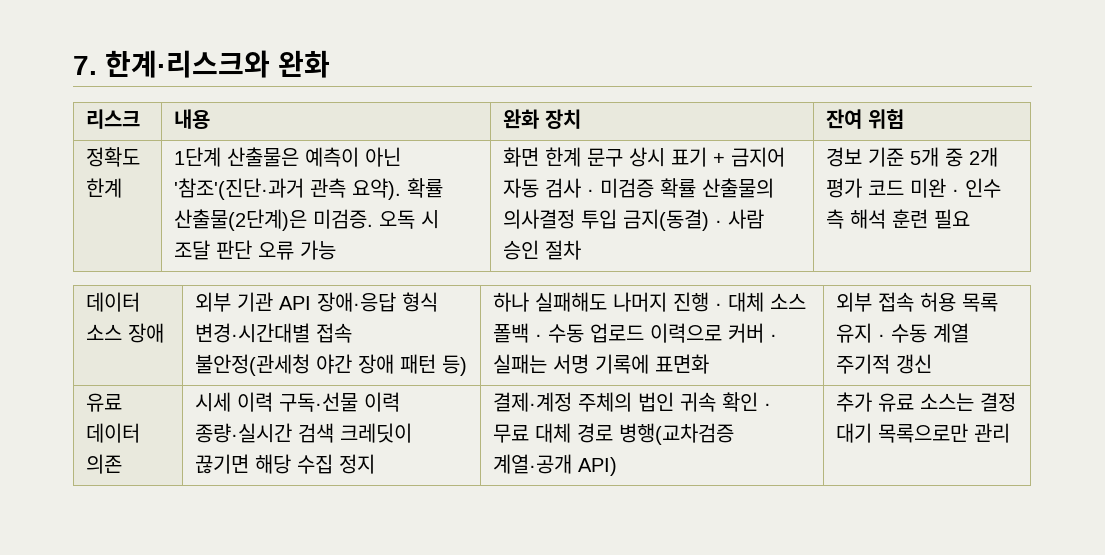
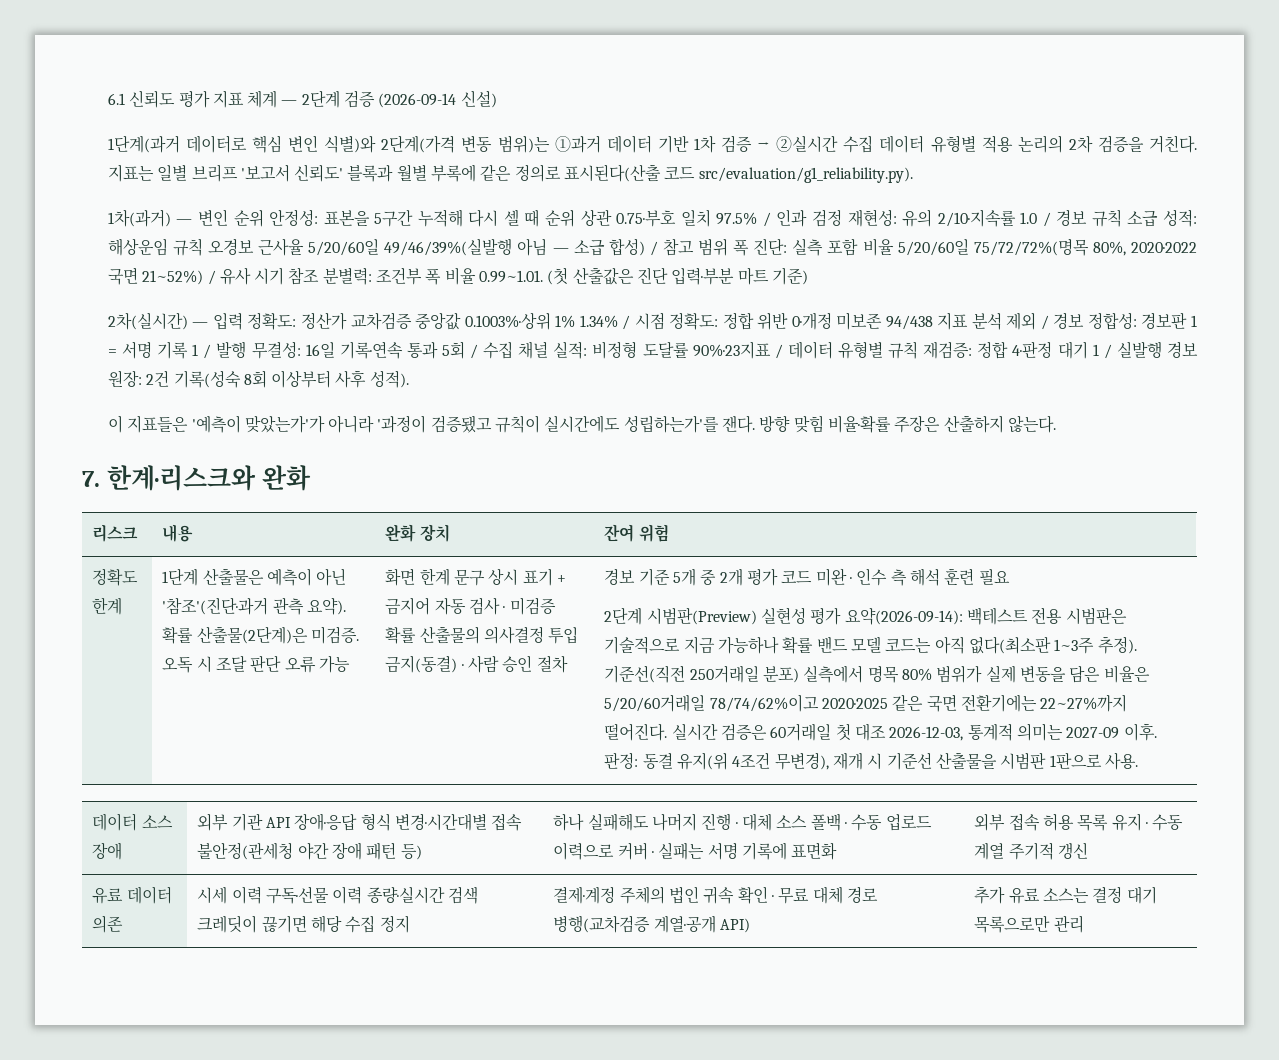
+ 6.1 신뢰도 평가 지표 체계 — 2단계 검증 (2026-09-14 신설)
+ 1단계(과거 데이터로 핵심 변인 식별)와 2단계(가격 변동 범위)는 ①과거 데이터 기반 1차 검증 → ②실시간 수집 데이터 유형별 적용 논리의 2차 검증을 거친다. 지표는 일별 브리프 '보고서 신뢰도' 블록과 월별 부록에 같은 정의로 표시된다(산출 코드 src/evaluation/g1_reliability.py).
+ 1차(과거) — 변인 순위 안정성: 표본을 5구간 누적해 다시 셀 때 순위 상관 0.75·부호 일치 97.5% / 인과 검정 재현성: 유의 2/10·지속률 1.0 / 경보 규칙 소급 성적: 해상운임 규칙 오경보 근사율 5/20/60일 49/46/39%(실발행 아님 — 소급 합성) / 참고 범위 폭 진단: 실측 포함 비율 5/20/60일 75/72/72%(명목 80%, 2020·2022 국면 21~52%) / 유사 시기 참조 분별력: 조건부 폭 비율 0.99~1.01. (첫 산출값은 진단 입력·부분 마트 기준)
+ 2차(실시간) — 입력 정확도: 정산가 교차검증 중앙값 0.1003%·상위 1% 1.34% / 시점 정확도: 정합 위반 0·개정 미보존 94/438 지표 분석 제외 / 경보 정합성: 경보판 1 = 서명 기록 1 / 발행 무결성: 16일 기록·연속 통과 5회 / 수집 채널 실적: 비정형 도달률 90%·23지표 / 데이터 유형별 규칙 재검증: 정합 4·판정 대기 1 / 실발행 경보 원장: 2건 기록(성숙 8회 이상부터 사후 성적).
+ 이 지표들은 '예측이 맞았는가'가 아니라 '과정이 검증됐고 규칙이 실시간에도 성립하는가'를 잰다. 방향 맞힘 비율·확률 주장은 산출하지 않는다.
+ 2단계 시범판(Preview) 실현성 평가 요약(2026-09-14): 백테스트 전용 시범판은 기술적으로 지금 가능하나 확률 밴드 모델 코드는 아직 없다(최소판 1~3주 추정). 기준선(직전 250거래일 분포) 실측에서 명목 80% 범위가 실제 변동을 담은 비율은 5/20/60거래일 78/74/62%이고 2020·2025 같은 국면 전환기에는 22~27%까지 떨어진다. 실시간 검증은 60거래일 첫 대조 2026-12-03, 통계적 의미는 2027-09 이후. 판정: 동결 유지(위 4조건 무변경), 재개 시 기준선 산출물을 시범판 1판으로 사용.

